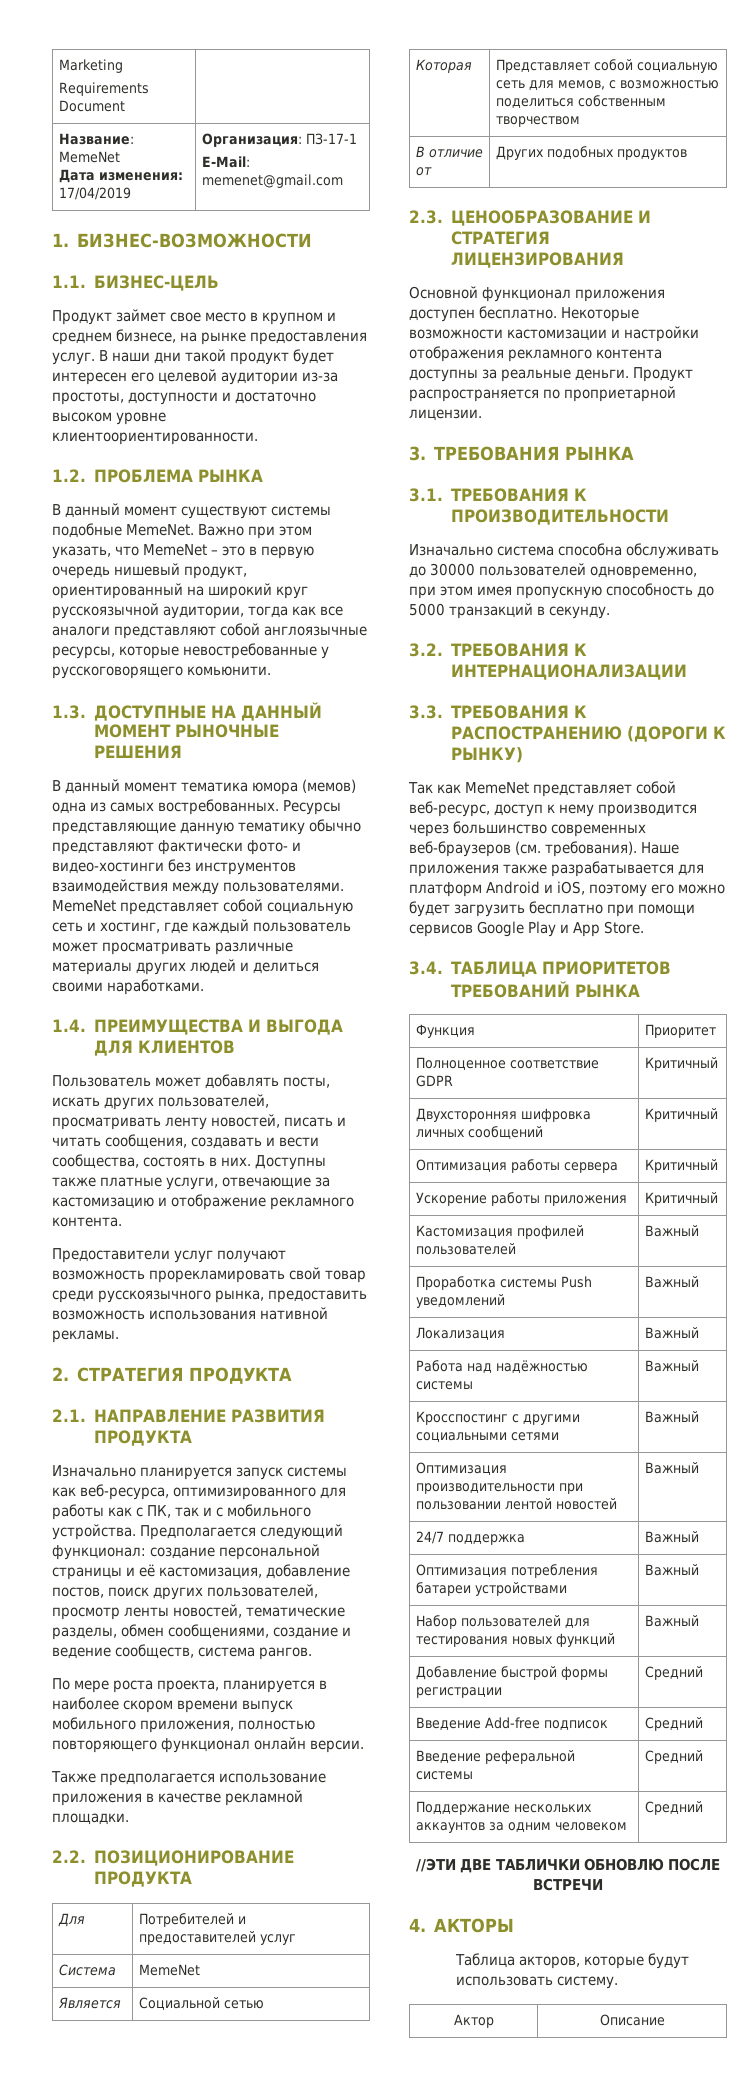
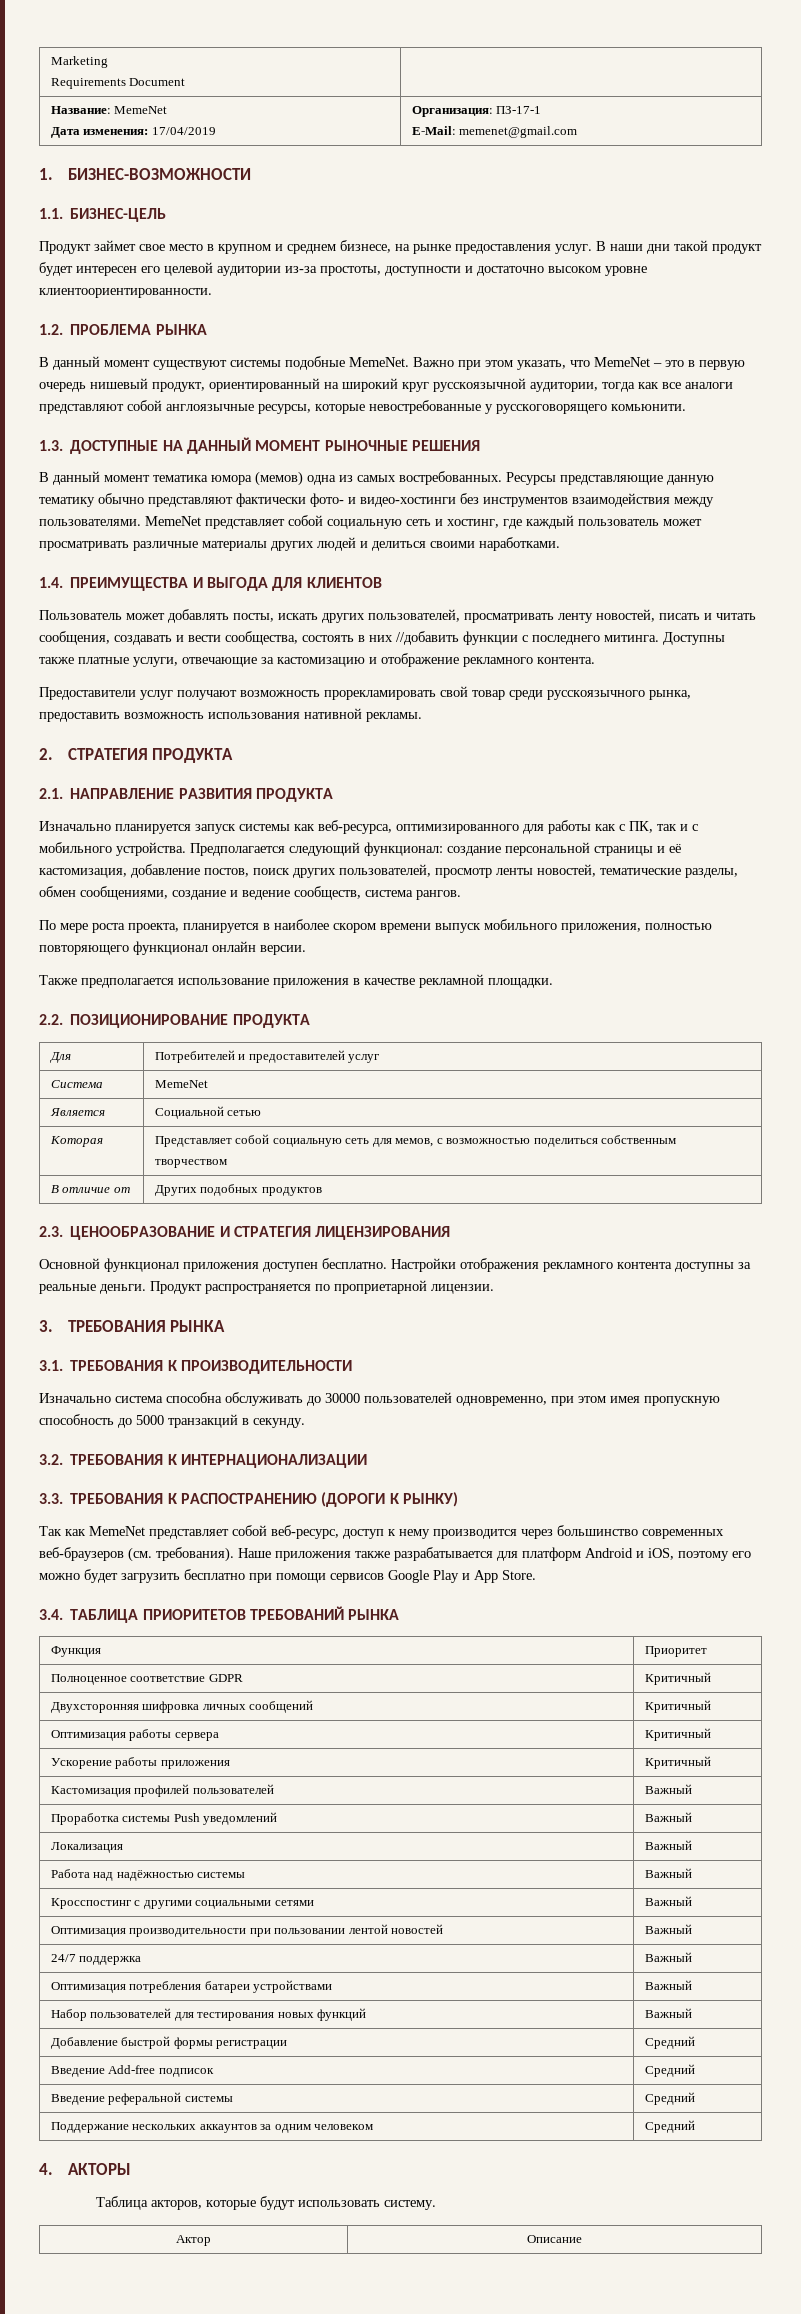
- Пользователь может добавлять посты, искать других пользователей, просматривать ленту новостей, писать и читать сообщения, создавать и вести сообщества, состоять в них.
+ Пользователь может добавлять посты, искать других пользователей, просматривать ленту новостей, писать и читать сообщения, создавать и вести сообщества, состоять в них //добавить функции с последнего митинга.
- Некоторые возможности кастомизации и настройки отображения рекламного контента доступны за реальные деньги.
+ Настройки отображения рекламного контента доступны за реальные деньги.
- //ЭТИ ДВЕ ТАБЛИЧКИ ОБНОВЛЮ ПОСЛЕ ВСТРЕЧИ

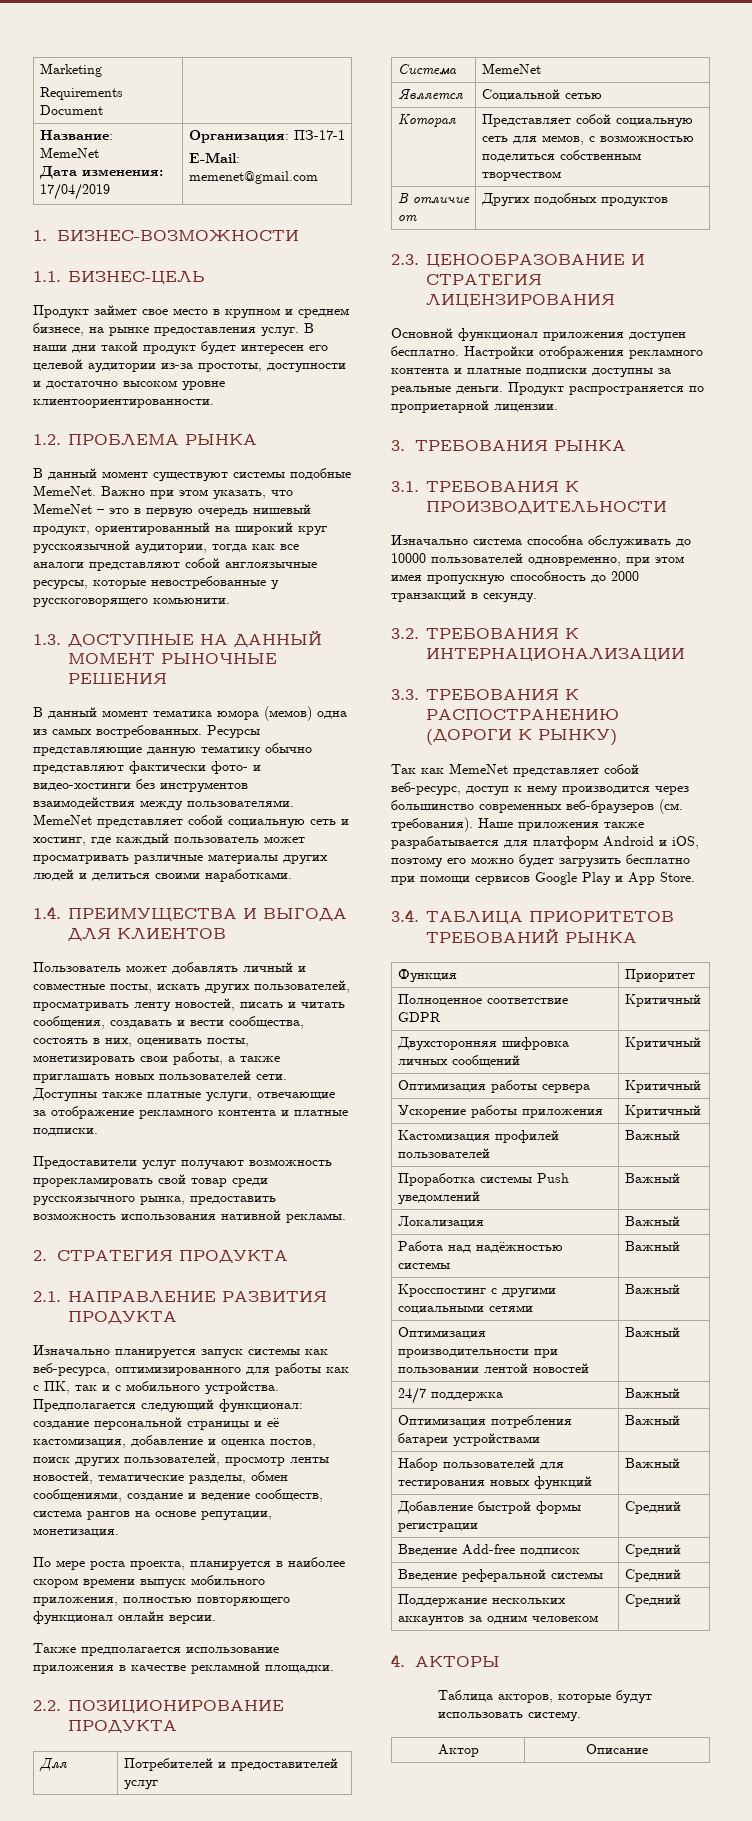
- Пользователь может добавлять посты, искать других пользователей, просматривать ленту новостей, писать и читать сообщения, создавать и вести сообщества, состоять в них //добавить функции с последнего митинга.
+ Пользователь может добавлять личный и совместные посты, искать других пользователей, просматривать ленту новостей, писать и читать сообщения, создавать и вести сообщества, состоять в них, оценивать посты, монетизировать свои работы, а также приглашать новых пользователей сети.
- Доступны также платные услуги, отвечающие за кастомизацию и отображение рекламного контента.
+ Доступны также платные услуги, отвечающие за отображение рекламного контента и платные подписки.
- Предполагается следующий функционал: создание персональной страницы и её кастомизация, добавление постов, поиск других пользователей, просмотр ленты новостей, тематические разделы, обмен сообщениями, создание и ведение сообществ, система рангов.
+ Предполагается следующий функционал: создание персональной страницы и её кастомизация, добавление и оценка постов, поиск других пользователей, просмотр ленты новостей, тематические разделы, обмен сообщениями, создание и ведение сообществ, система рангов на основе репутации, монетизация.
- Настройки отображения рекламного контента доступны за реальные деньги.
+ Настройки отображения рекламного контента и платные подписки доступны за реальные деньги.
- Изначально система способна обслуживать до 30000 пользователей одновременно, при этом имея пропускную способность до 5000 транзакций в секунду.
+ Изначально система способна обслуживать до 10000 пользователей одновременно, при этом имея пропускную способность до 2000 транзакций в секунду.

